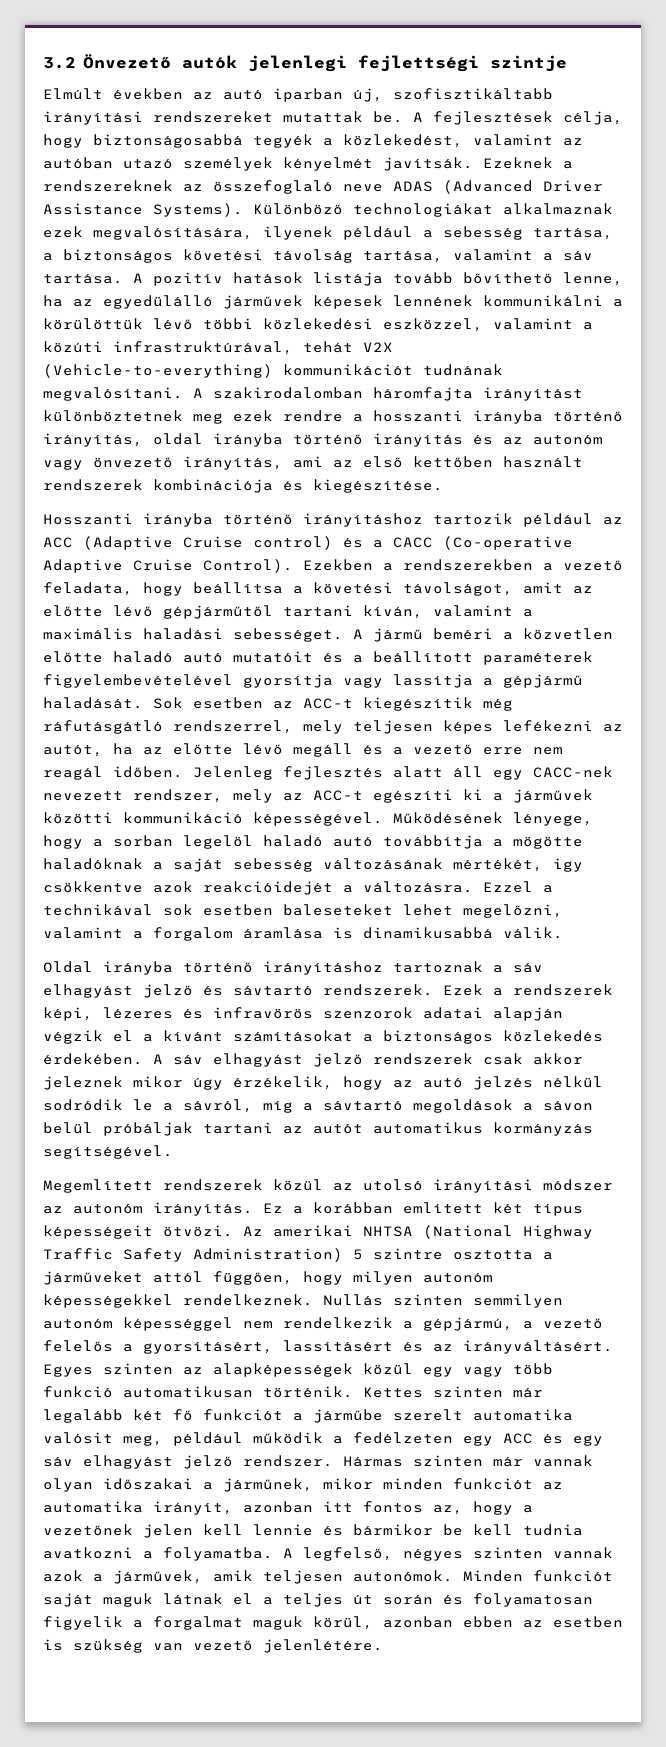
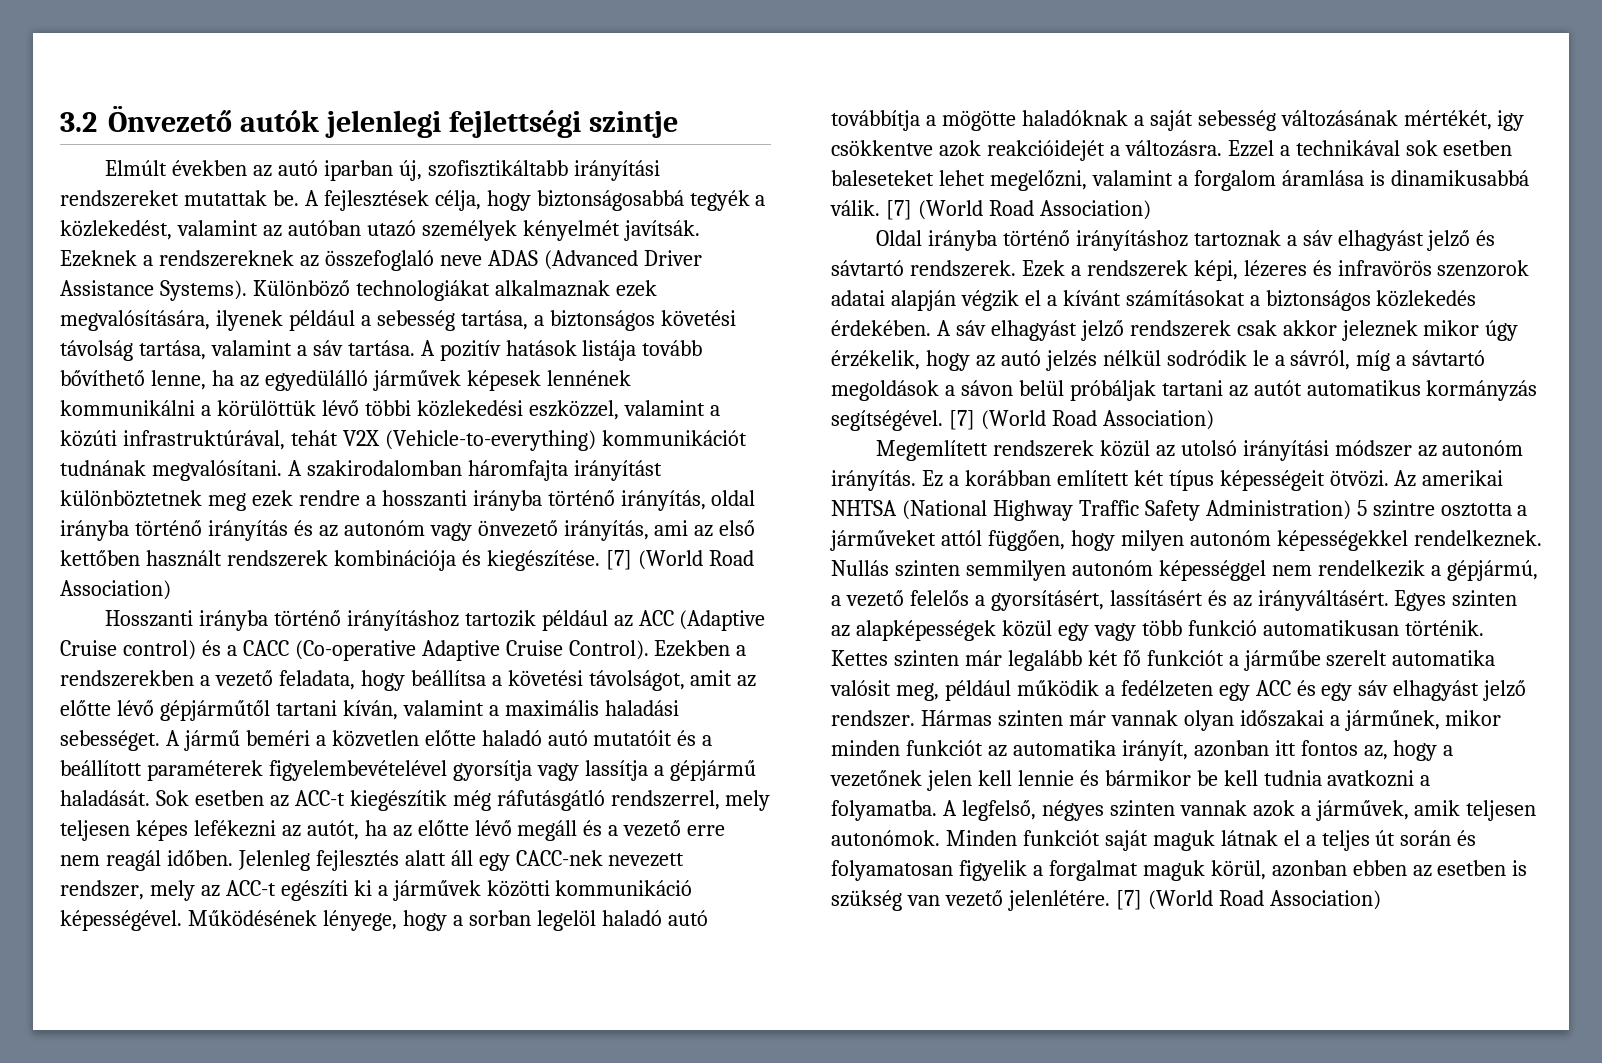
- A szakirodalomban háromfajta irányítást különböztetnek meg ezek rendre a hosszanti irányba történő irányítás, oldal irányba történő irányítás és az autonóm vagy önvezető irányítás, ami az első kettőben használt rendszerek kombinációja és kiegészítése.
+ A szakirodalomban háromfajta irányítást különböztetnek meg ezek rendre a hosszanti irányba történő irányítás, oldal irányba történő irányítás és az autonóm vagy önvezető irányítás, ami az első kettőben használt rendszerek kombinációja és kiegészítése. [7] (World Road Association)
- Ezzel a technikával sok esetben baleseteket lehet megelőzni, valamint a forgalom áramlása is dinamikusabbá válik.
+ Ezzel a technikával sok esetben baleseteket lehet megelőzni, valamint a forgalom áramlása is dinamikusabbá válik. [7] (World Road Association)
- A sáv elhagyást jelző rendszerek csak akkor jeleznek mikor úgy érzékelik, hogy az autó jelzés nélkül sodródik le a sávról, míg a sávtartó megoldások a sávon belül próbáljak tartani az autót automatikus kormányzás segítségével.
+ A sáv elhagyást jelző rendszerek csak akkor jeleznek mikor úgy érzékelik, hogy az autó jelzés nélkül sodródik le a sávról, míg a sávtartó megoldások a sávon belül próbáljak tartani az autót automatikus kormányzás segítségével. [7] (World Road Association)
- Minden funkciót saját maguk látnak el a teljes út során és folyamatosan figyelik a forgalmat maguk körül, azonban ebben az esetben is szükség van vezető jelenlétére.
+ Minden funkciót saját maguk látnak el a teljes út során és folyamatosan figyelik a forgalmat maguk körül, azonban ebben az esetben is szükség van vezető jelenlétére. [7] (World Road Association)

